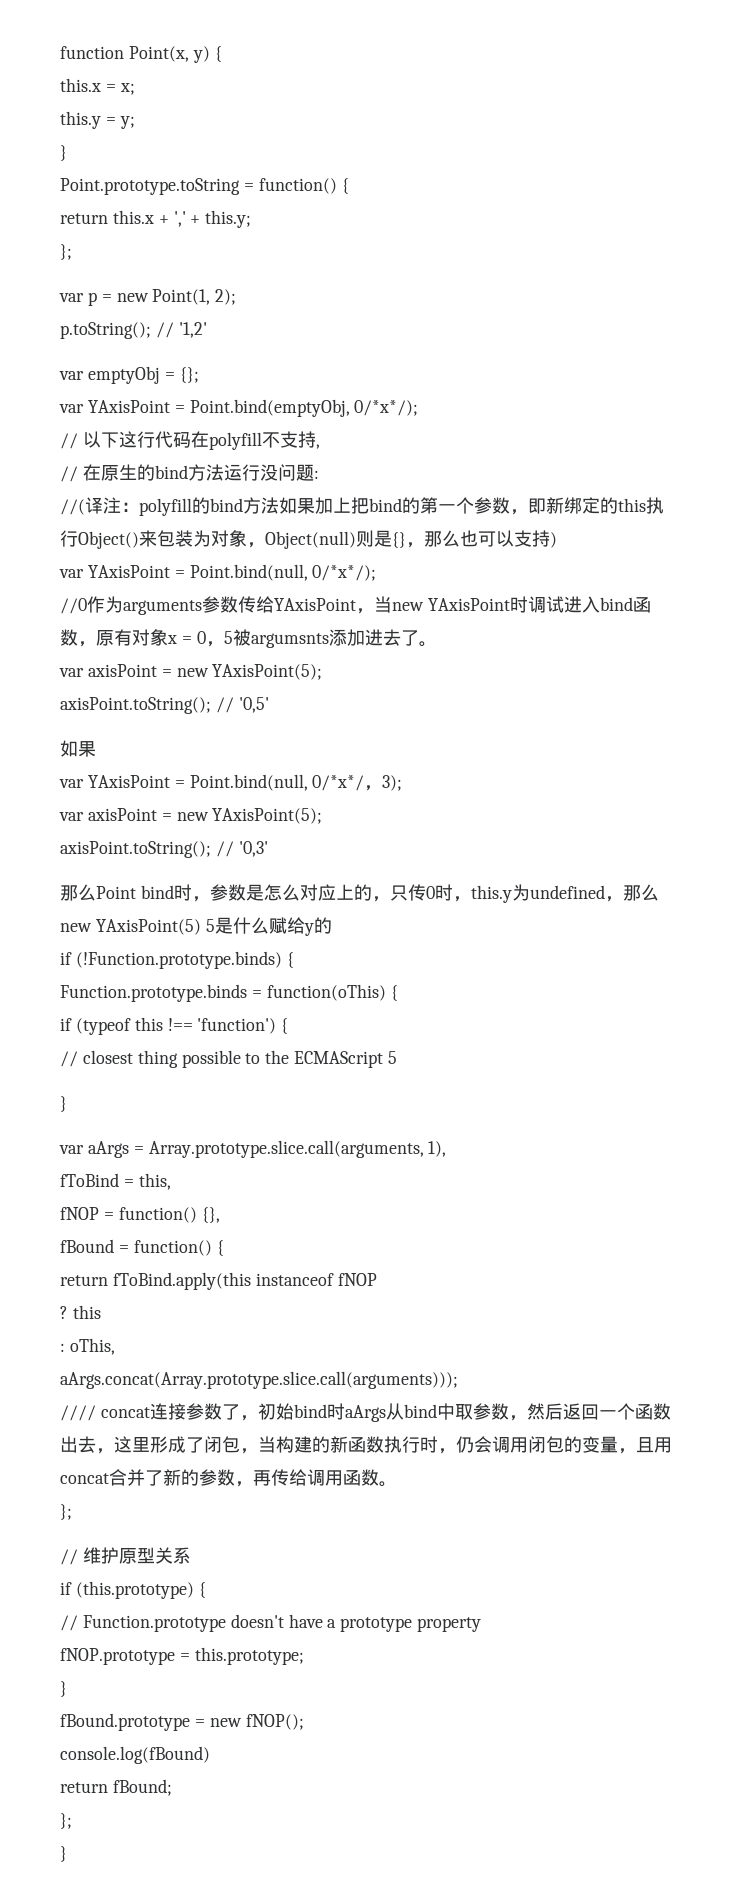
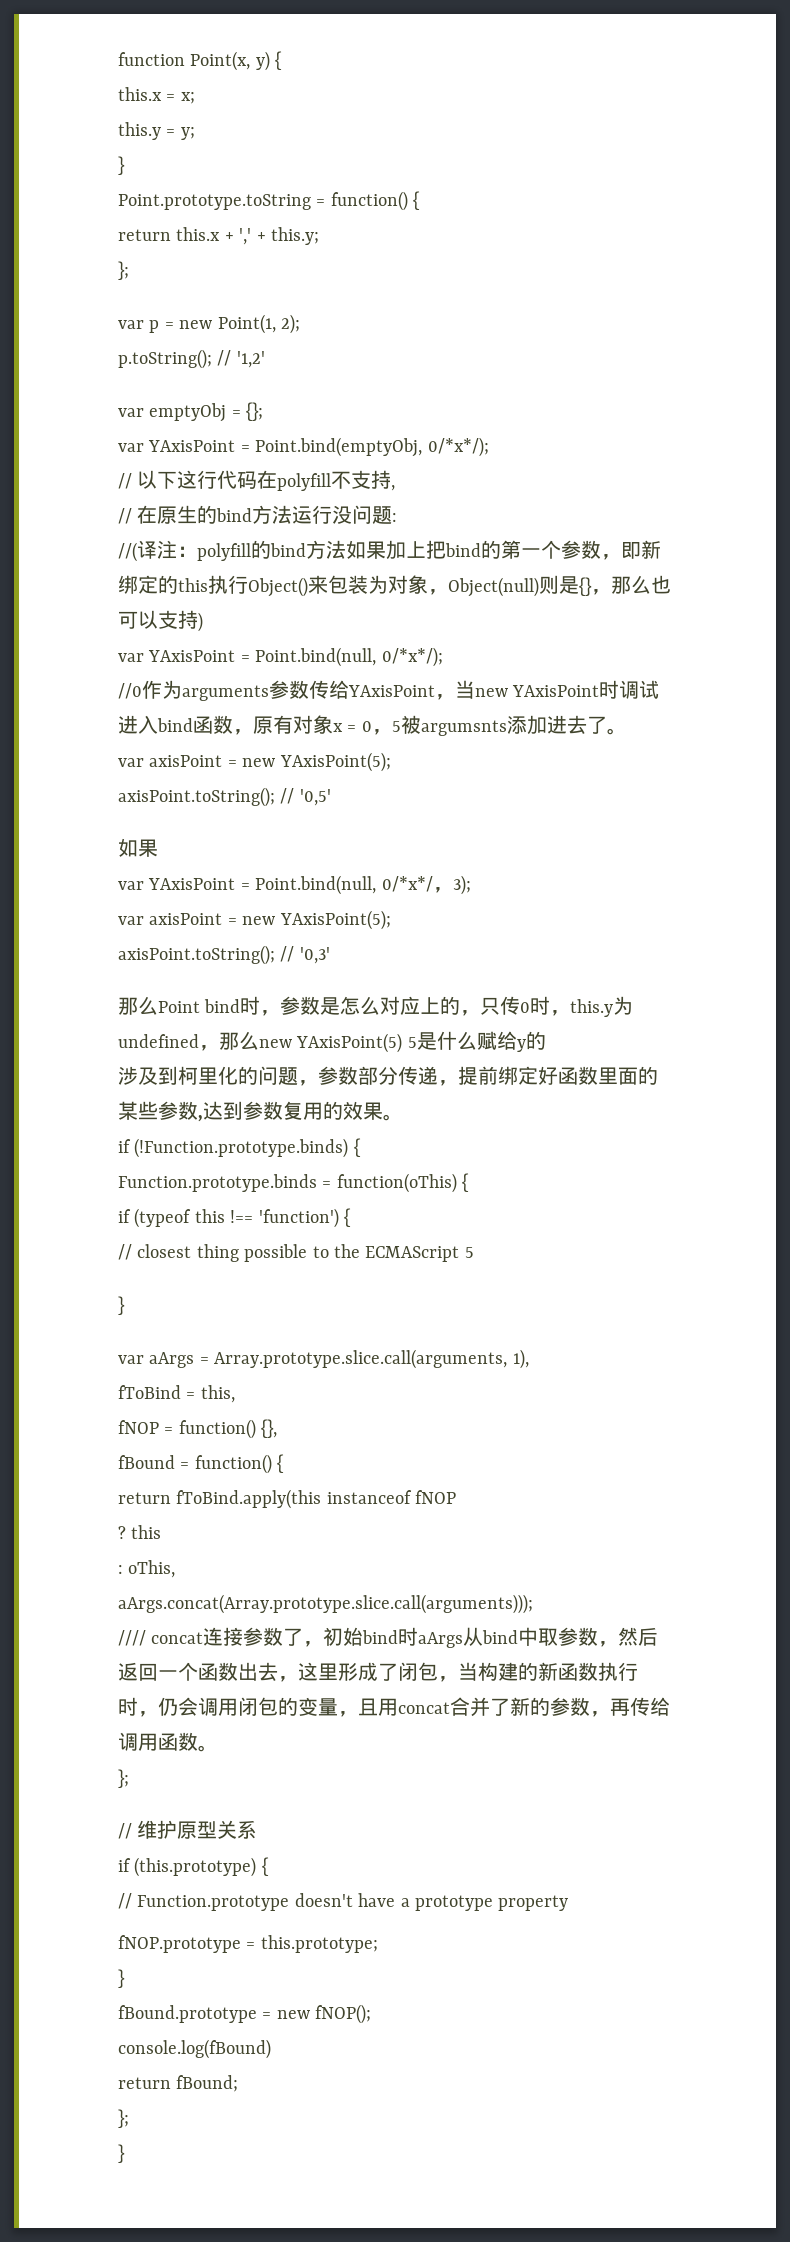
+ 涉及到柯里化的问题，参数部分传递，提前绑定好函数里面的某些参数,达到参数复用的效果。

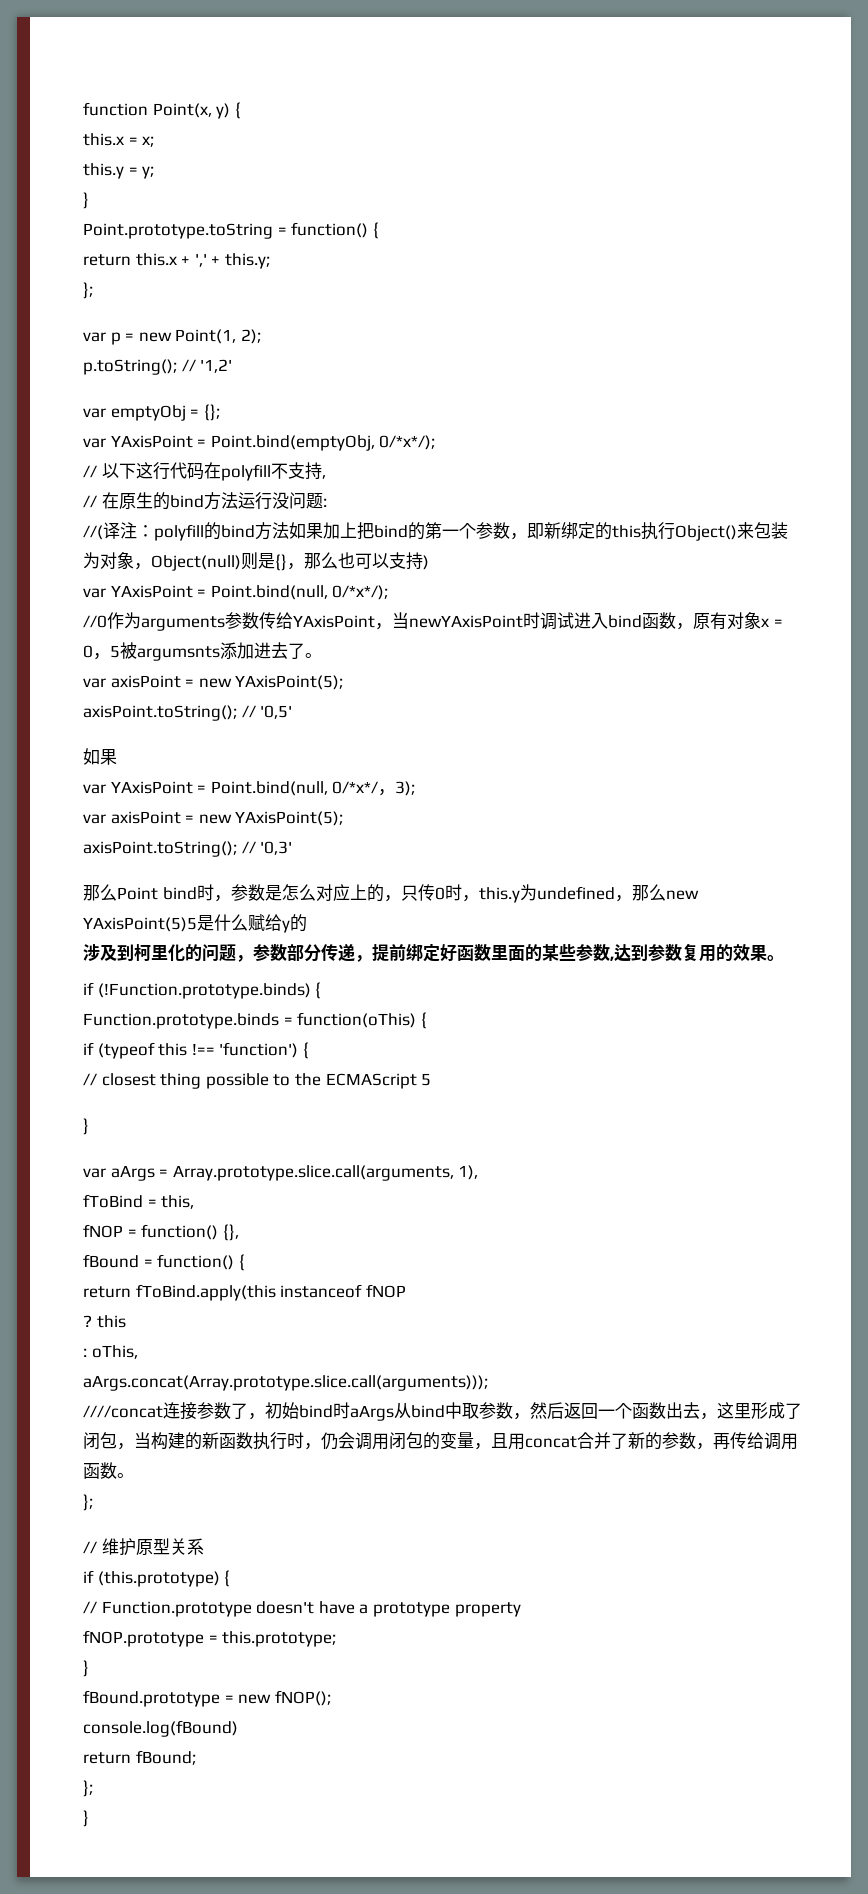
- //0作为arguments参数传给YAxisPoint，当new YAxisPoint时调试进入bind函数，原有对象x = 0，5被argumsnts添加进去了。
+ //0作为arguments参数传给YAxisPoint，当newYAxisPoint时调试进入bind函数，原有对象x = 0，5被argumsnts添加进去了。
- 那么Point bind时，参数是怎么对应上的，只传0时，this.y为undefined，那么new YAxisPoint(5) 5是什么赋给y的
+ 那么Point bind时，参数是怎么对应上的，只传0时，this.y为undefined，那么new YAxisPoint(5)5是什么赋给y的
- //// concat连接参数了，初始bind时aArgs从bind中取参数，然后返回一个函数出去，这里形成了闭包，当构建的新函数执行时，仍会调用闭包的变量，且用concat合并了新的参数，再传给调用函数。
+ ////concat连接参数了，初始bind时aArgs从bind中取参数，然后返回一个函数出去，这里形成了闭包，当构建的新函数执行时，仍会调用闭包的变量，且用concat合并了新的参数，再传给调用函数。

